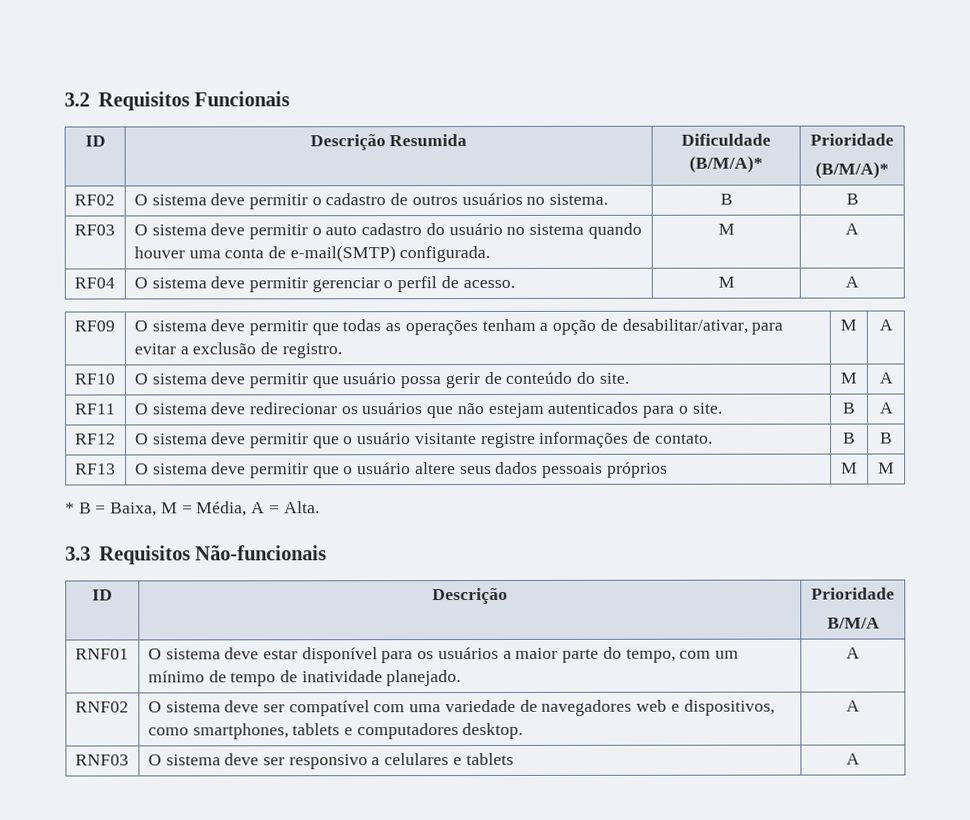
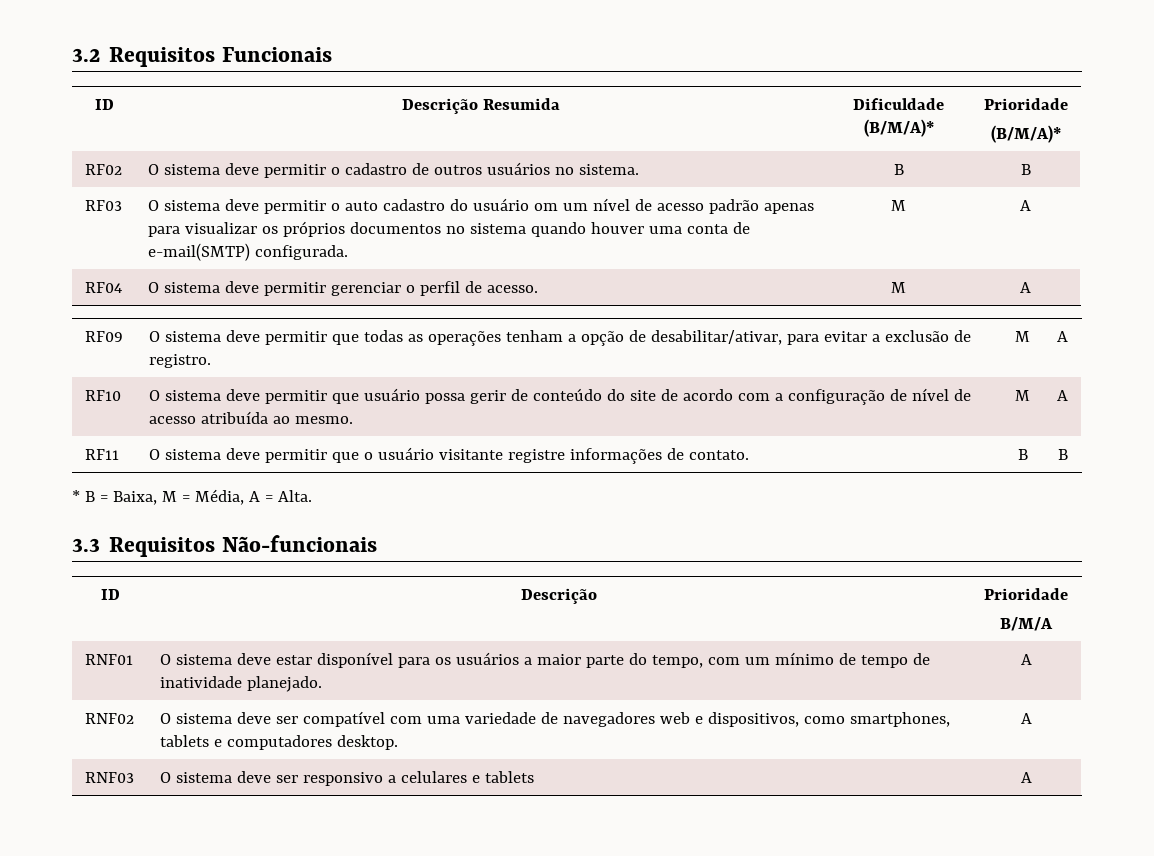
- RF03 | O sistema deve permitir o auto cadastro do usuário no sistema quando houver uma conta de e-mail(SMTP) configurada. | M | A
+ RF03 | O sistema deve permitir o auto cadastro do usuário om um nível de acesso padrão apenas para visualizar os próprios documentos no sistema quando houver uma conta de e-mail(SMTP) configurada. | M | A
- RF10 | O sistema deve permitir que usuário possa gerir de conteúdo do site. | M | A
- RF11 | O sistema deve redirecionar os usuários que não estejam autenticados para o site. | B | A
- RF12 | O sistema deve permitir que o usuário visitante registre informações de contato. | B | B
+ RF10 | O sistema deve permitir que usuário possa gerir de conteúdo do site de acordo com a configuração de nível de acesso atribuída ao mesmo. | M | A
+ RF11 | O sistema deve permitir que o usuário visitante registre informações de contato. | B | B
- RF13 | O sistema deve permitir que o usuário altere seus dados pessoais próprios | M | M

